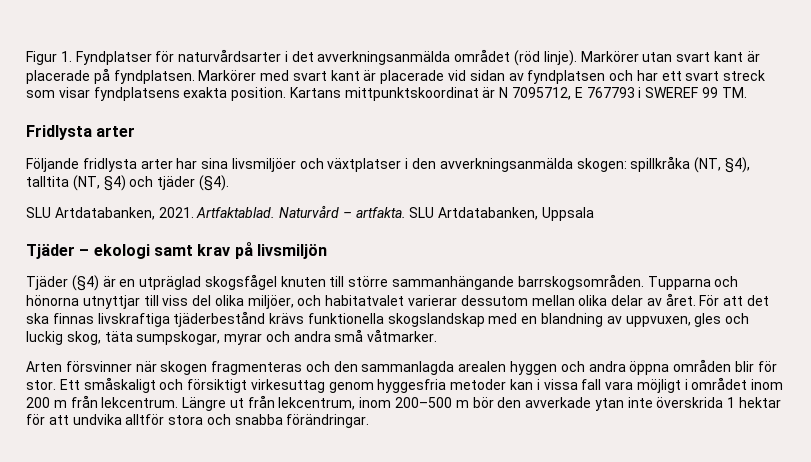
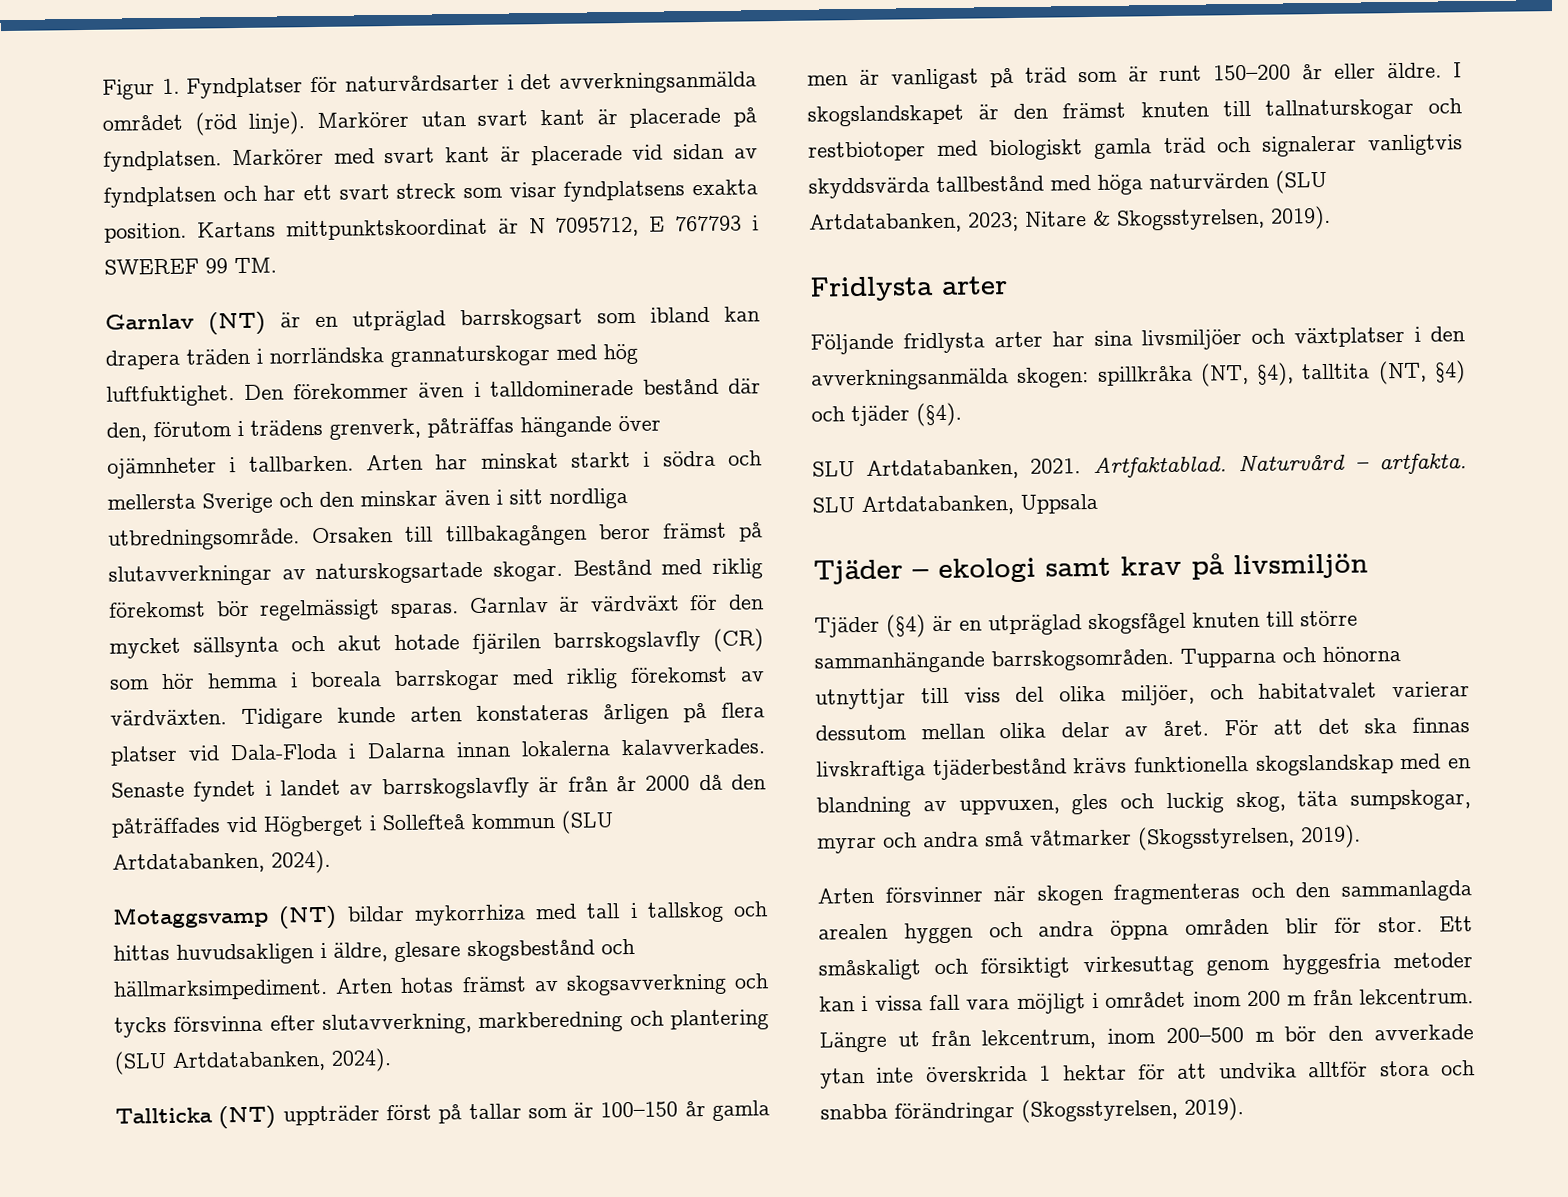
+ Garnlav (NT) är en utpräglad barrskogsart som ibland kan drapera träden i norrländska grannaturskogar med hög luftfuktighet. Den förekommer även i talldominerade bestånd där den, förutom i trädens grenverk, påträffas hängande över ojämnheter i tallbarken. Arten har minskat starkt i södra och mellersta Sverige och den minskar även i sitt nordliga utbredningsområde. Orsaken till tillbakagången beror främst på slutavverkningar av naturskogsartade skogar. Bestånd med riklig förekomst bör regelmässigt sparas. Garnlav är värdväxt för den mycket sällsynta och akut hotade fjärilen barrskogslavfly (CR) som hör hemma i boreala barrskogar med riklig förekomst av värdväxten. Tidigare kunde arten konstateras årligen på flera platser vid Dala-Floda i Dalarna innan lokalerna kalavverkades. Senaste fyndet i landet av barrskogslavfly är från år 2000 då den påträffades vid Högberget i Sollefteå kommun (SLU Artdatabanken, 2024).
+ Motaggsvamp (NT) bildar mykorrhiza med tall i tallskog och hittas huvudsakligen i äldre, glesare skogsbestånd och hällmarksimpediment. Arten hotas främst av skogsavverkning och tycks försvinna efter slutavverkning, markberedning och plantering (SLU Artdatabanken, 2024).
+ Tallticka (NT) uppträder först på tallar som är 100–150 år gamla men är vanligast på träd som är runt 150–200 år eller äldre. I skogslandskapet är den främst knuten till tallnaturskogar och restbiotoper med biologiskt gamla träd och signalerar vanligtvis skyddsvärda tallbestånd med höga naturvärden (SLU Artdatabanken, 2023; Nitare & Skogsstyrelsen, 2019).
- För att det ska finnas livskraftiga tjäderbestånd krävs funktionella skogslandskap med en blandning av uppvuxen, gles och luckig skog, täta sumpskogar, myrar och andra små våtmarker.
+ För att det ska finnas livskraftiga tjäderbestånd krävs funktionella skogslandskap med en blandning av uppvuxen, gles och luckig skog, täta sumpskogar, myrar och andra små våtmarker (Skogsstyrelsen, 2019).
- Längre ut från lekcentrum, inom 200–500 m bör den avverkade ytan inte överskrida 1 hektar för att undvika alltför stora och snabba förändringar.
+ Längre ut från lekcentrum, inom 200–500 m bör den avverkade ytan inte överskrida 1 hektar för att undvika alltför stora och snabba förändringar (Skogsstyrelsen, 2019).

